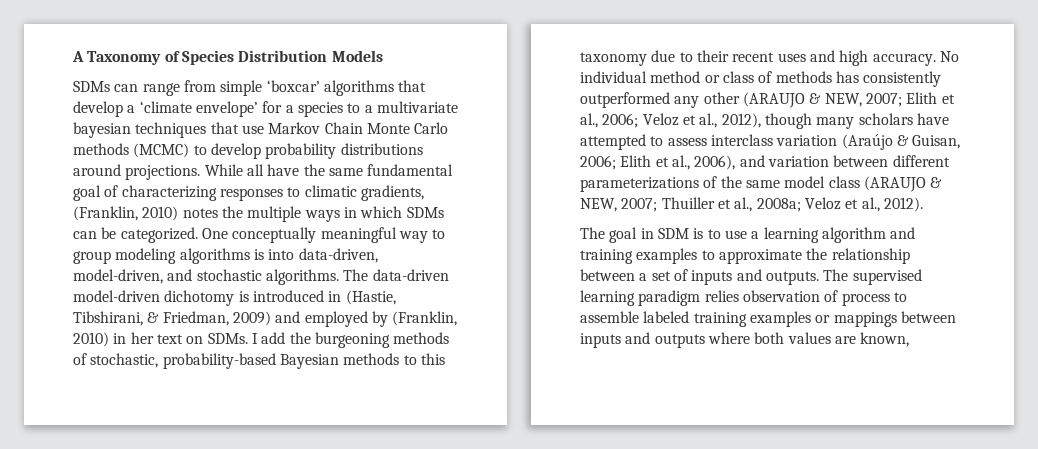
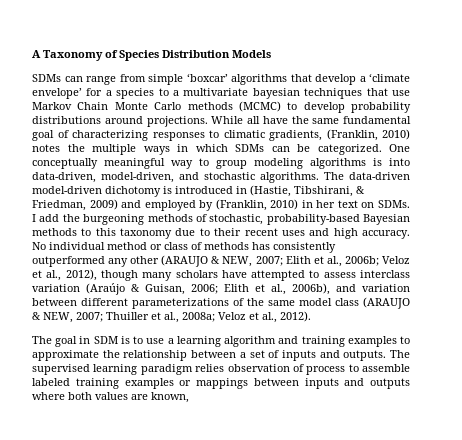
- Elith et al., 2006;
+ Elith et al., 2006b;
- Elith et al., 2006), and variation between different parameterizations of the same model class (ARAUJO & NEW, 2007;
+ Elith et al., 2006b), and variation between different parameterizations of the same model class (ARAUJO & NEW, 2007;

